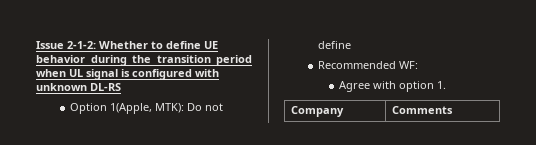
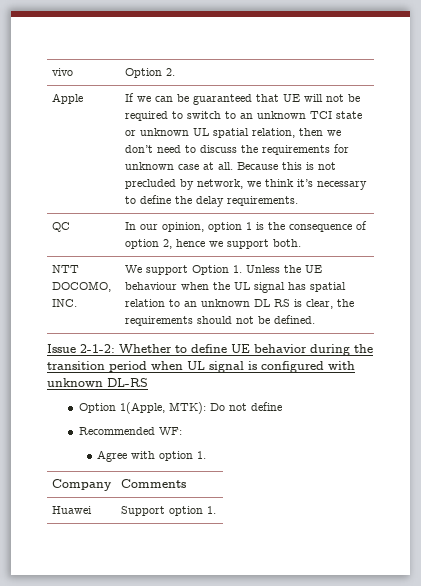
+ vivo | Option 2.
+ Apple | If we can be guaranteed that UE will not be required to switch to an unknown TCI state or unknown UL spatial relation, then we don’t need to discuss the requirements for unknown case at all. Because this is not precluded by network, we think it’s necessary to define the delay requirements.
+ QC | In our opinion, option 1 is the consequence of option 2, hence we support both.
+ NTT DOCOMO, INC. | We support Option 1. Unless the UE behaviour when the UL signal has spatial relation to an unknown DL RS is clear, the requirements should not be defined.
+ Huawei | Support option 1.

